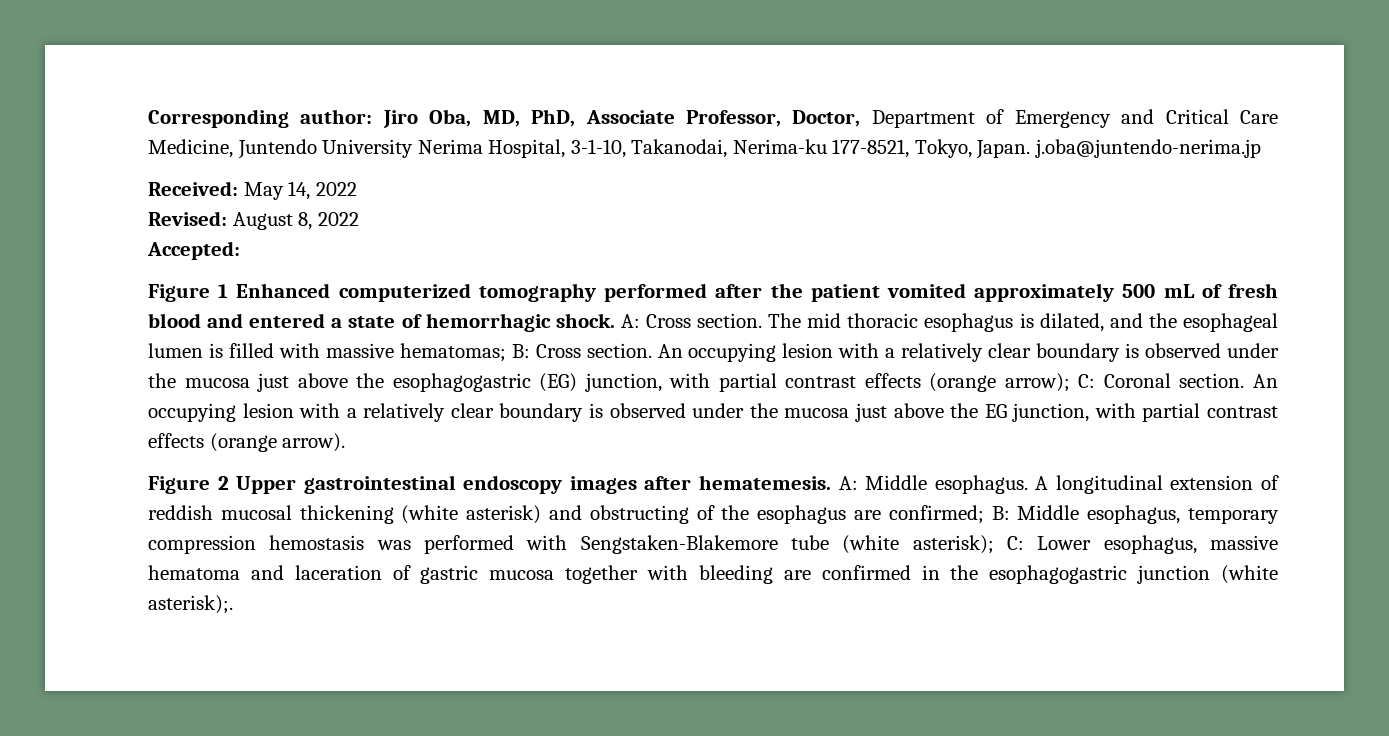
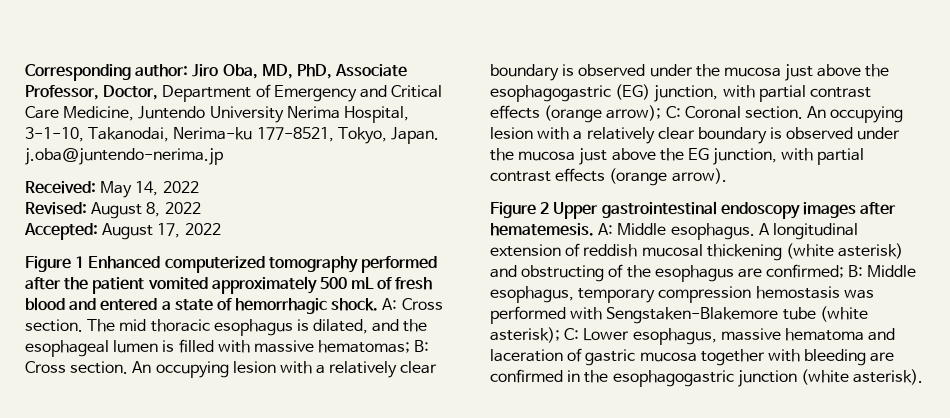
- Accepted:
+ Accepted: August 17, 2022
- A longitudinal extension of reddish mucosal thickening (white asterisk) and obstructing of the esophagus are confirmed; B: Middle esophagus, temporary compression hemostasis was performed with Sengstaken-Blakemore tube (white asterisk); C: Lower esophagus, massive hematoma and laceration of gastric mucosa together with bleeding are confirmed in the esophagogastric junction (white asterisk);.
+ A longitudinal extension of reddish mucosal thickening (white asterisk) and obstructing of the esophagus are confirmed; B: Middle esophagus, temporary compression hemostasis was performed with Sengstaken-Blakemore tube (white asterisk); C: Lower esophagus, massive hematoma and laceration of gastric mucosa together with bleeding are confirmed in the esophagogastric junction (white asterisk).

